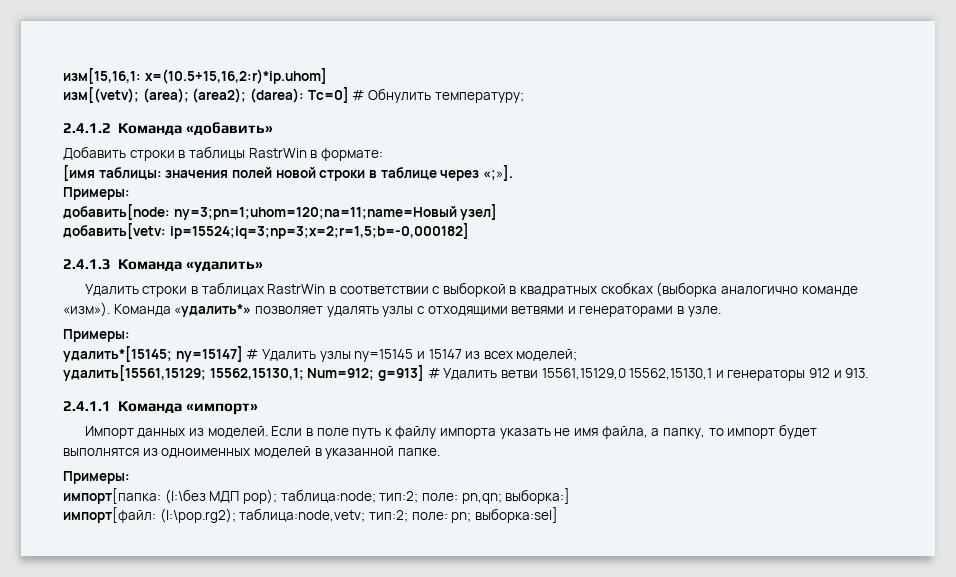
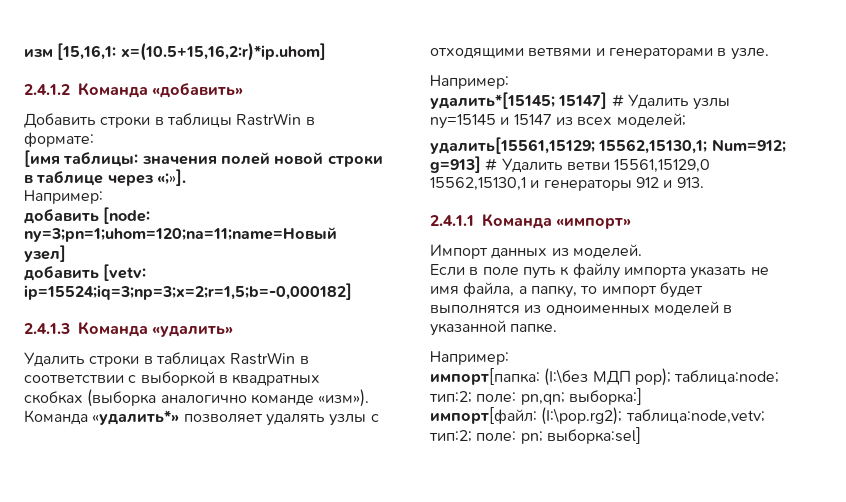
- изм[15,16,1: x=(10.5+15,16,2:r)*ip.uhom]
+ изм [15,16,1: x=(10.5+15,16,2:r)*ip.uhom]
- изм[(vetv); (area); (area2); (darea): Tc=0] # Обнулить температуру;
  [имя таблицы: значения полей новой строки в таблице через «;»].
- Примеры:
- добавить[node: ny=3;pn=1;uhom=120;na=11;name=Новый узел]
+ Например:
+ добавить [node: ny=3;pn=1;uhom=120;na=11;name=Новый узел]
- добавить[vetv: ip=15524;iq=3;np=3;x=2;r=1,5;b=-0,000182]
+ добавить [vetv: ip=15524;iq=3;np=3;x=2;r=1,5;b=-0,000182]
  Команда «удалить*» позволяет удалять узлы с отходящими ветвями и генераторами в узле.
- Примеры:
+ Например:
- удалить*[15145; ny=15147] # Удалить узлы ny=15145 и 15147 из всех моделей;
+ удалить*[15145; 15147] # Удалить узлы ny=15145 и 15147 из всех моделей;
- Импорт данных из моделей. Если в поле путь к файлу импорта указать не имя файла, а папку, то импорт будет выполнятся из одноименных моделей в указанной папке.
- Примеры:
+ Импорт данных из моделей.
+ Если в поле путь к файлу импорта указать не имя файла, а папку, то импорт будет выполнятся из одноименных моделей в указанной папке.
+ Например:

